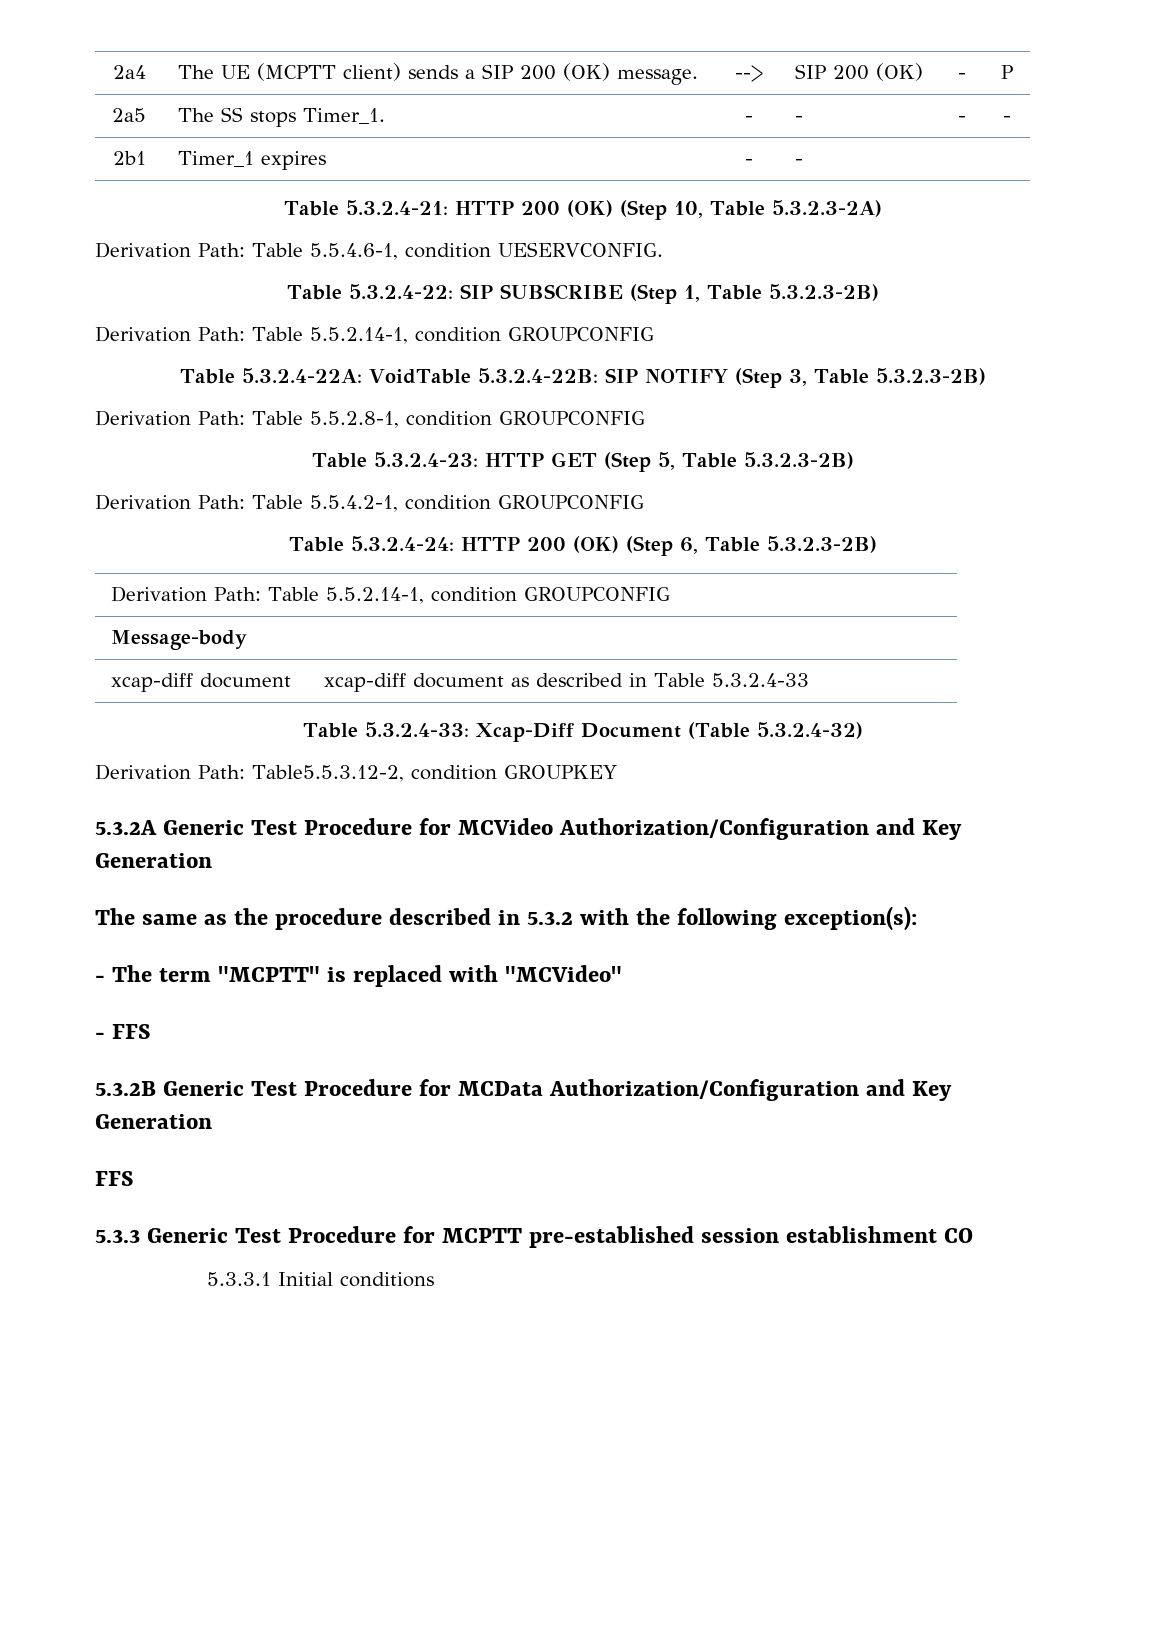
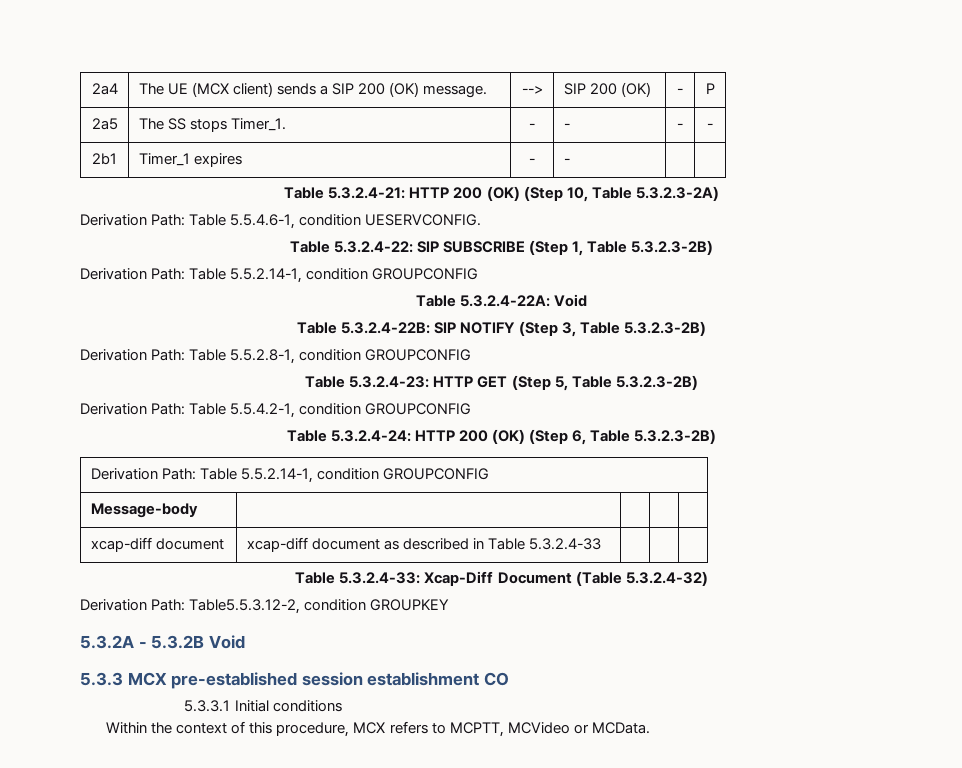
- 2a4 | The UE (MCPTT client) sends a SIP 200 (OK) message. | --> | SIP 200 (OK) | - | P
+ 2a4 | The UE (MCX client) sends a SIP 200 (OK) message. | --> | SIP 200 (OK) | - | P
- Table 5.3.2.4-22A: VoidTable 5.3.2.4-22B: SIP NOTIFY (Step 3, Table 5.3.2.3-2B)
+ Table 5.3.2.4-22A: Void
+ Table 5.3.2.4-22B: SIP NOTIFY (Step 3, Table 5.3.2.3-2B)
- 5.3.2A Generic Test Procedure for MCVideo Authorization/Configuration and Key Generation
- The same as the procedure described in 5.3.2 with the following exception(s):
- - The term "MCPTT" is replaced with "MCVideo"
- - FFS
- 5.3.2B Generic Test Procedure for MCData Authorization/Configuration and Key Generation
- FFS
- 5.3.3 Generic Test Procedure for MCPTT pre-established session establishment CO
+ 5.3.2A - 5.3.2B Void
+ 5.3.3 MCX pre-established session establishment CO
+ Within the context of this procedure, MCX refers to MCPTT, MCVideo or MCData.

